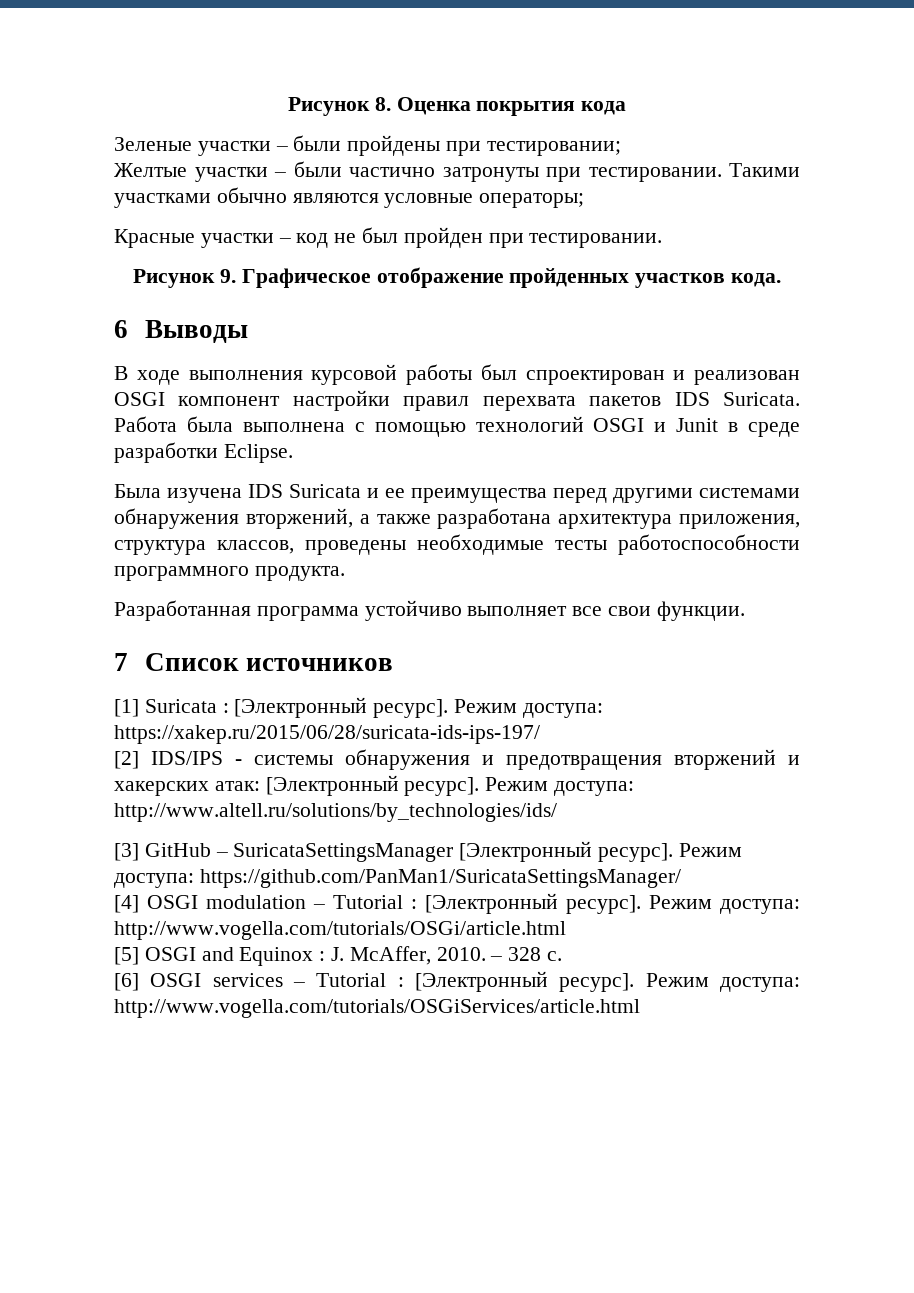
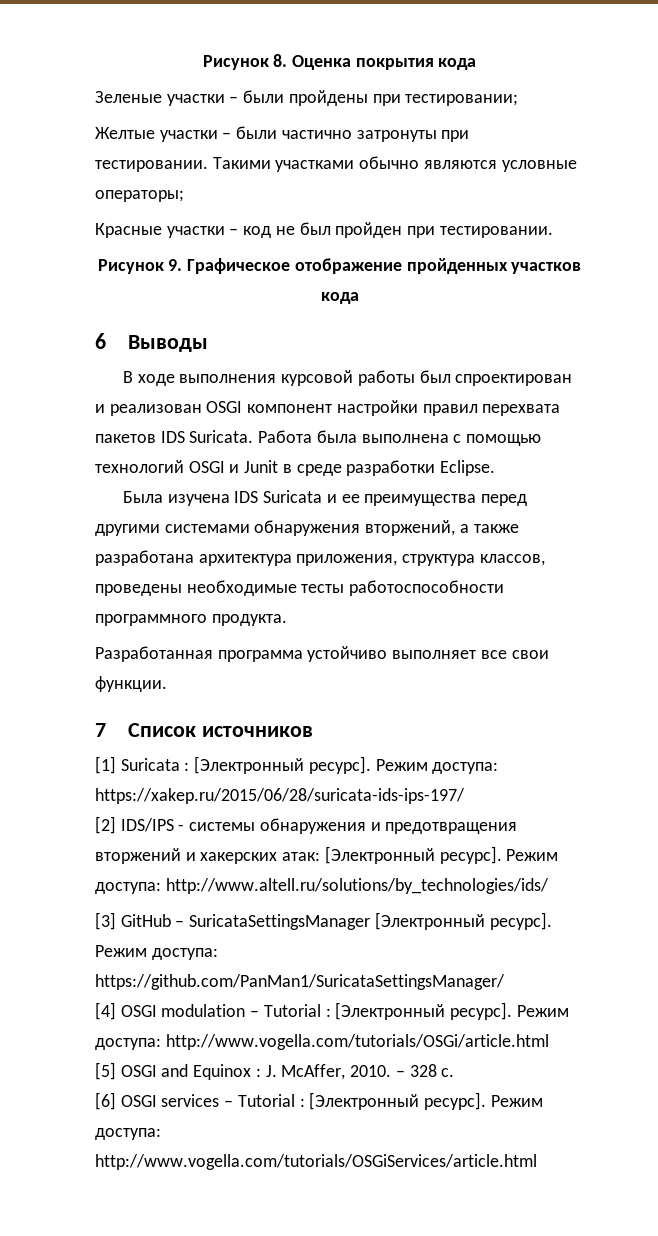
- Рисунок 9. Графическое отображение пройденных участков кода.
+ Рисунок 9. Графическое отображение пройденных участков кода

